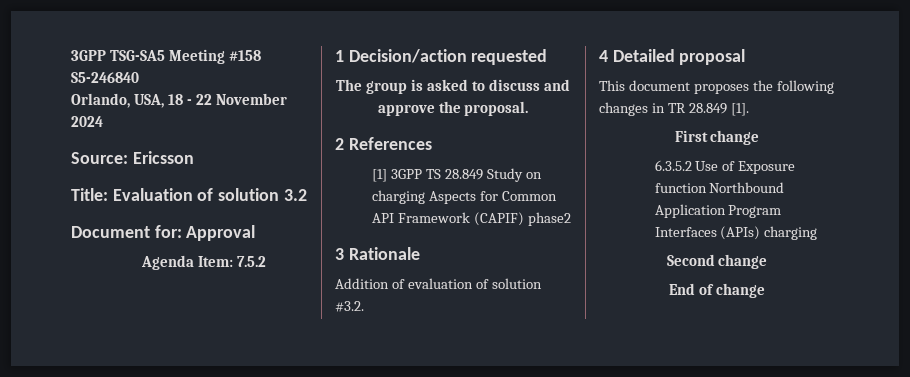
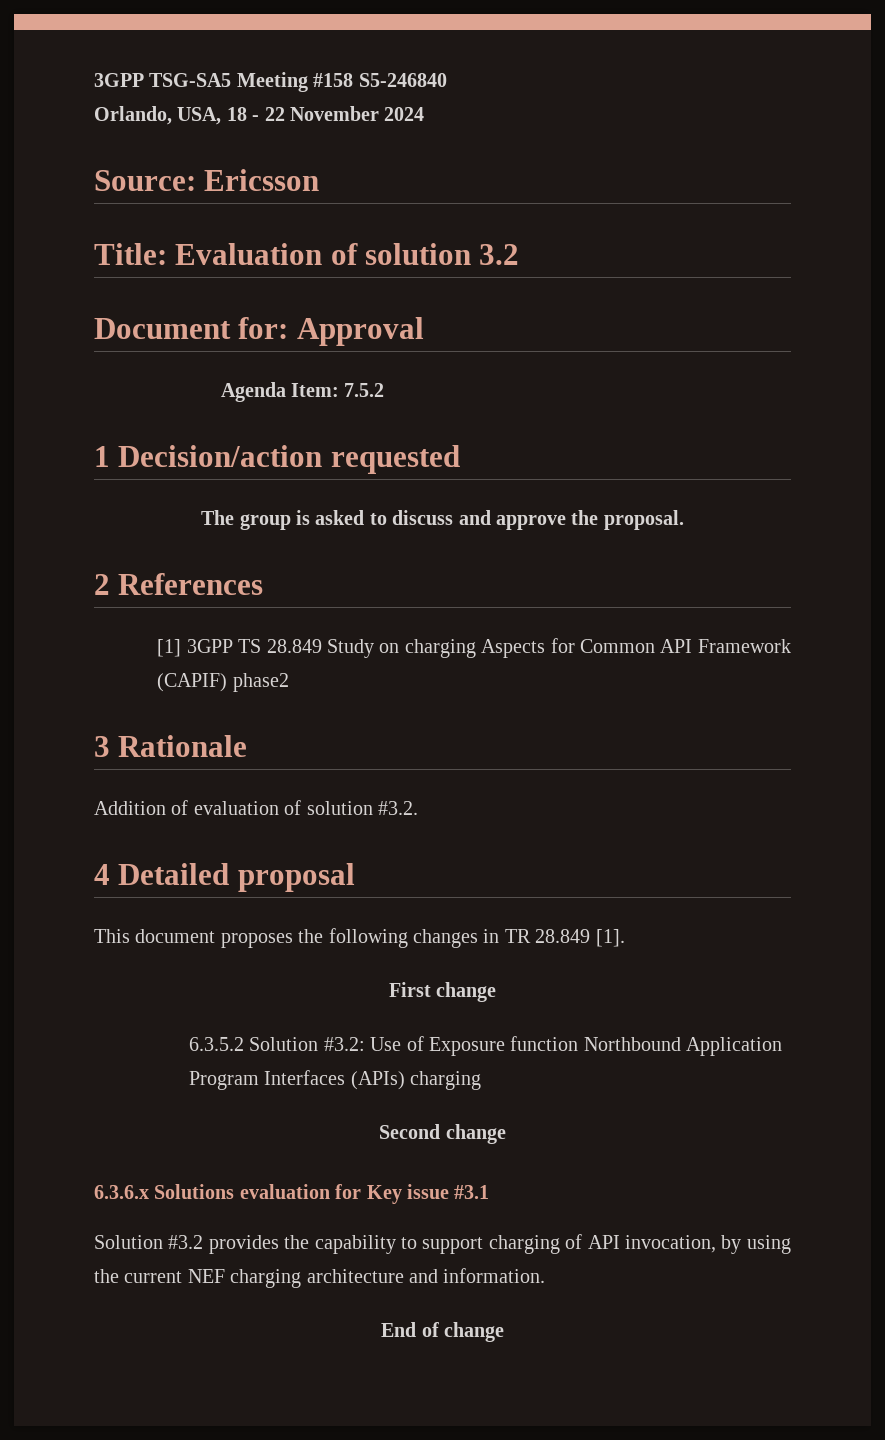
- 6.3.5.2 Use of Exposure function Northbound Application Program Interfaces (APIs) charging
+ 6.3.5.2 Solution #3.2: Use of Exposure function Northbound Application Program Interfaces (APIs) charging
+ 6.3.6.x Solutions evaluation for Key issue #3.1
+ Solution #3.2 provides the capability to support charging of API invocation, by using the current NEF charging architecture and information.

